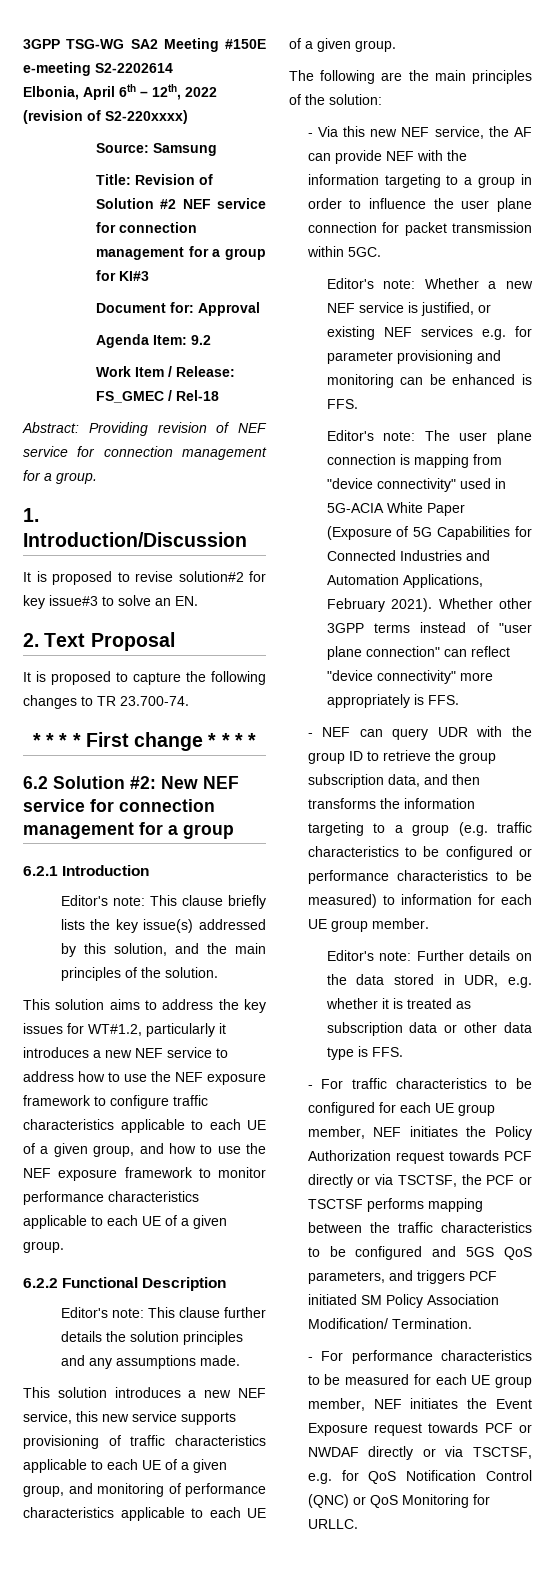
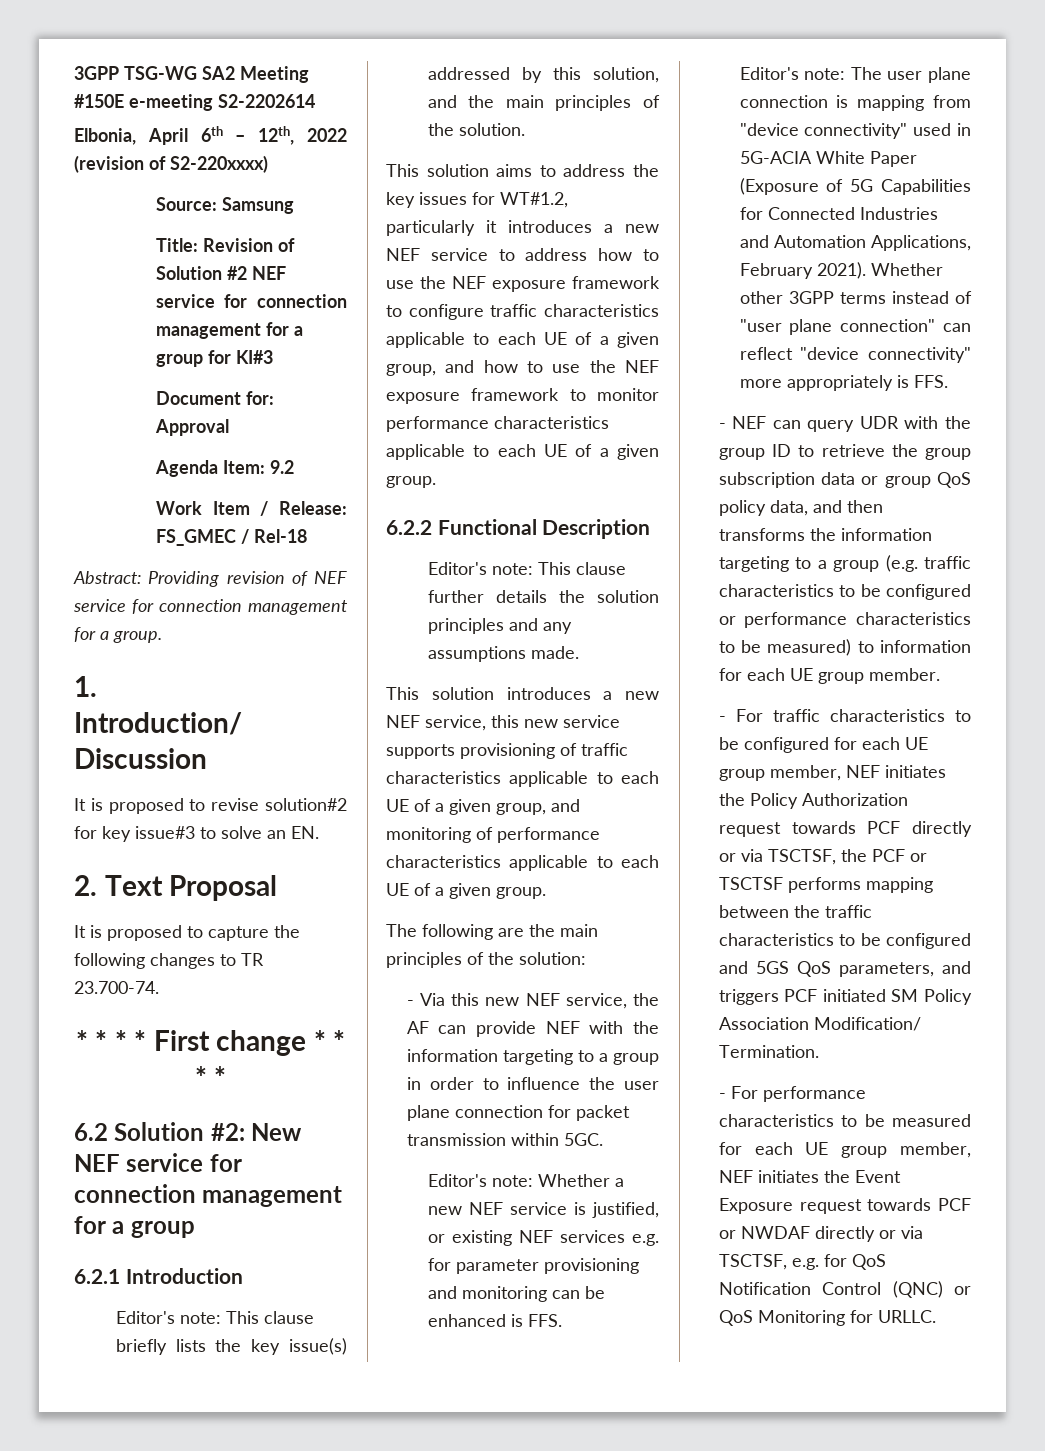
- - NEF can query UDR with the group ID to retrieve the group subscription data, and then transforms the information targeting to a group (e.g. traffic characteristics to be configured or performance characteristics to be measured) to information for each UE group member.
+ - NEF can query UDR with the group ID to retrieve the group subscription data or group QoS policy data, and then transforms the information targeting to a group (e.g. traffic characteristics to be configured or performance characteristics to be measured) to information for each UE group member.
- Editor's note: Further details on the data stored in UDR, e.g. whether it is treated as subscription data or other data type is FFS.

